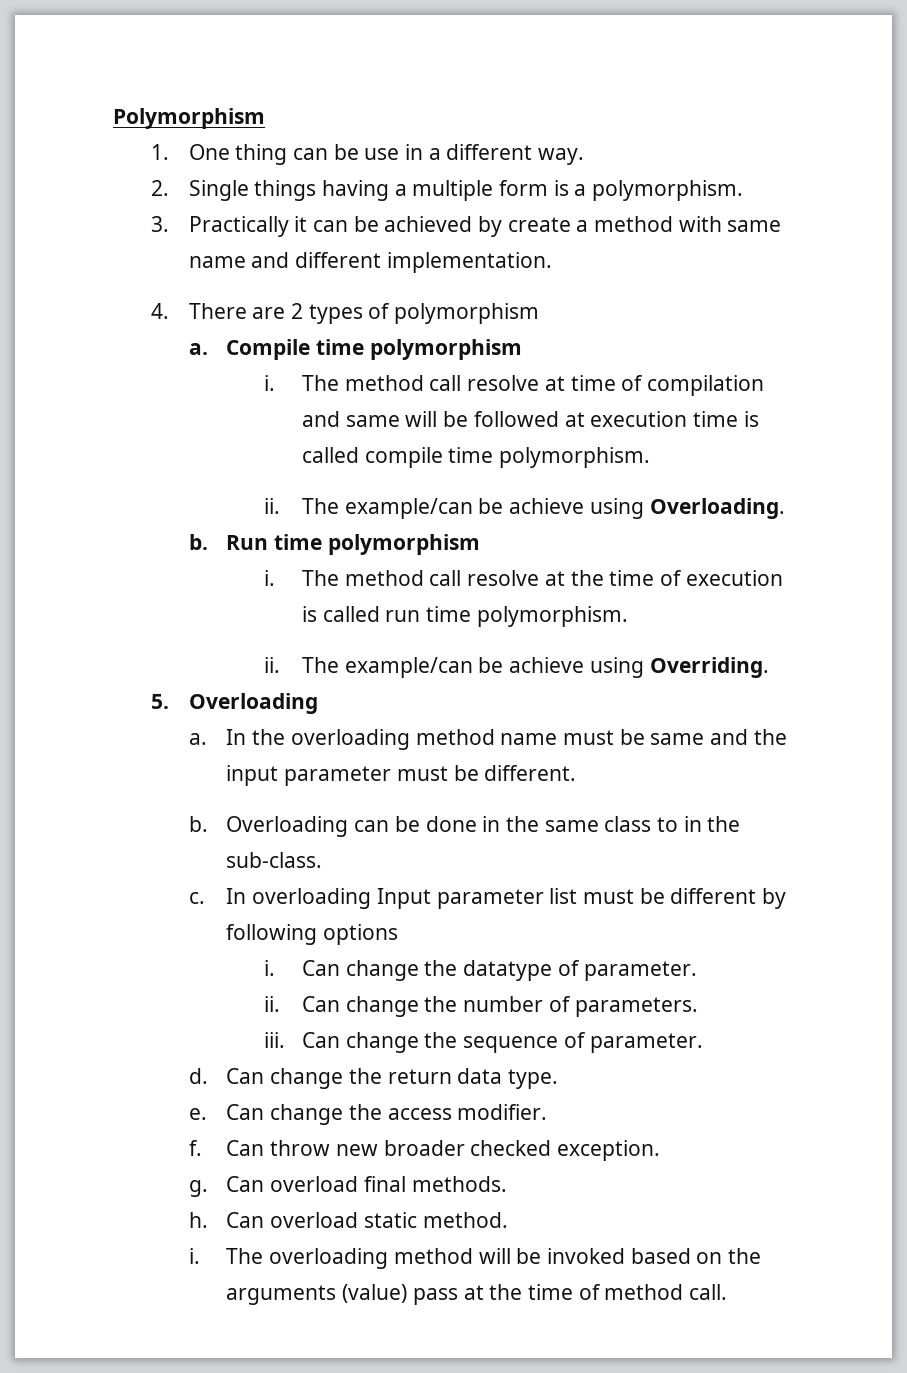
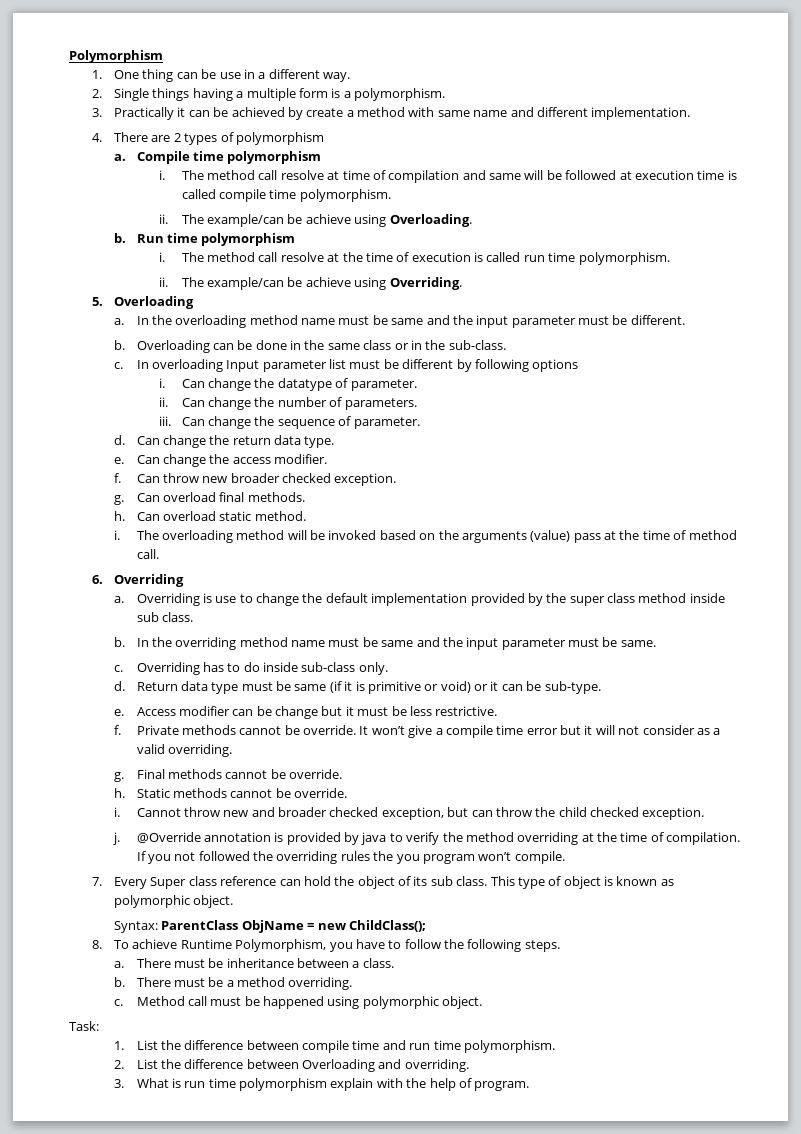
- Overloading can be done in the same class to in the sub-class.
+ Overloading can be done in the same class or in the sub-class.
+ 6. Overriding
+ a. Overriding is use to change the default implementation provided by the super class method inside sub class.
+ b. In the overriding method name must be same and the input parameter must be same.
+ c. Overriding has to do inside sub-class only.
+ d. Return data type must be same (if it is primitive or void) or it can be sub-type.
+ e. Access modifier can be change but it must be less restrictive.
+ f. Private methods cannot be override. It won’t give a compile time error but it will not consider as a valid overriding.
+ g. Final methods cannot be override.
+ h. Static methods cannot be override.
+ i. Cannot throw new and broader checked exception, but can throw the child checked exception.
+ j. @Override annotation is provided by java to verify the method overriding at the time of compilation. If you not followed the overriding rules the you program won’t compile.
+ 7. Every Super class reference can hold the object of its sub class. This type of object is known as polymorphic object.
+ Syntax: ParentClass ObjName = new ChildClass();
+ 8. To achieve Runtime Polymorphism, you have to follow the following steps.
+ a. There must be inheritance between a class.
+ b. There must be a method overriding.
+ c. Method call must be happened using polymorphic object.
+ Task:
+ 1. List the difference between compile time and run time polymorphism.
+ 2. List the difference between Overloading and overriding.
+ 3. What is run time polymorphism explain with the help of program.

